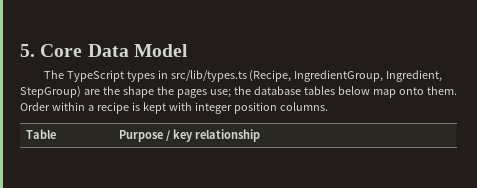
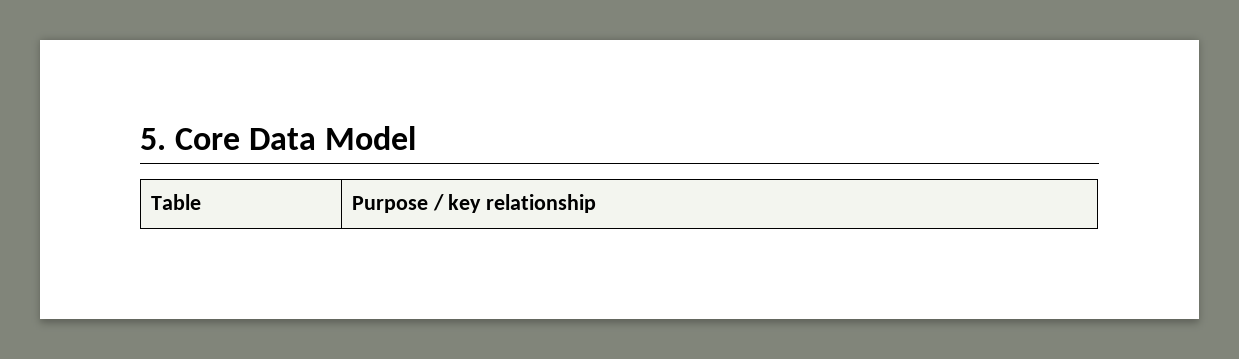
- The TypeScript types in src/lib/types.ts (Recipe, IngredientGroup, Ingredient, StepGroup) are the shape the pages use; the database tables below map onto them. Order within a recipe is kept with integer position columns.

